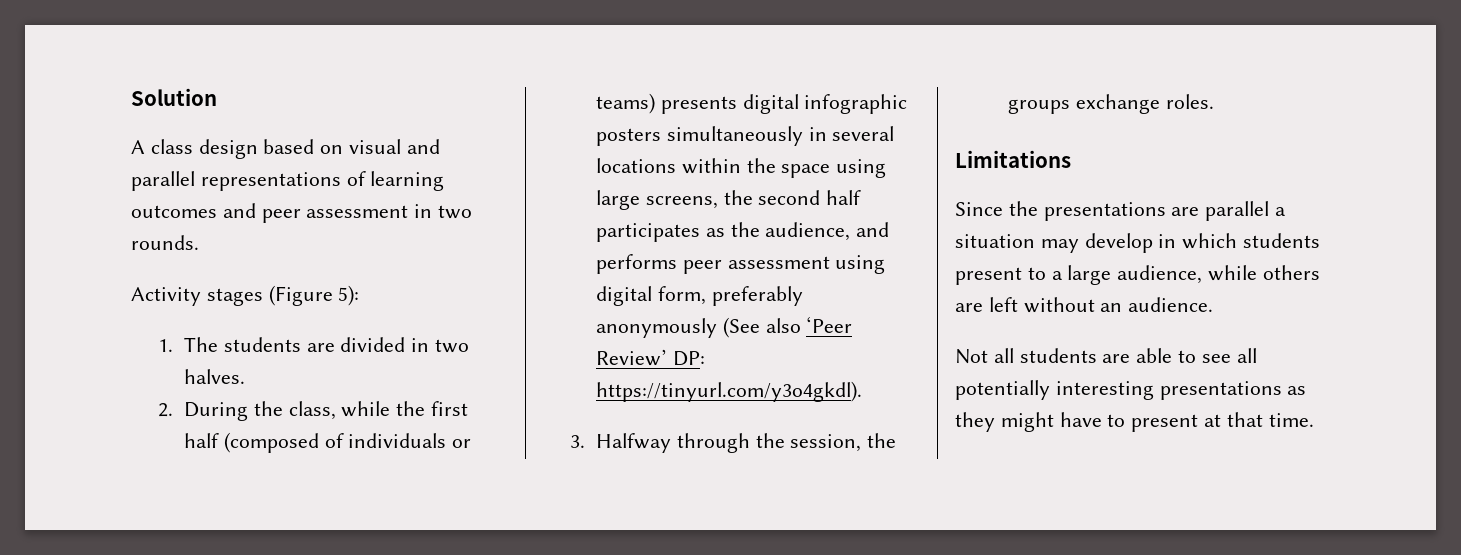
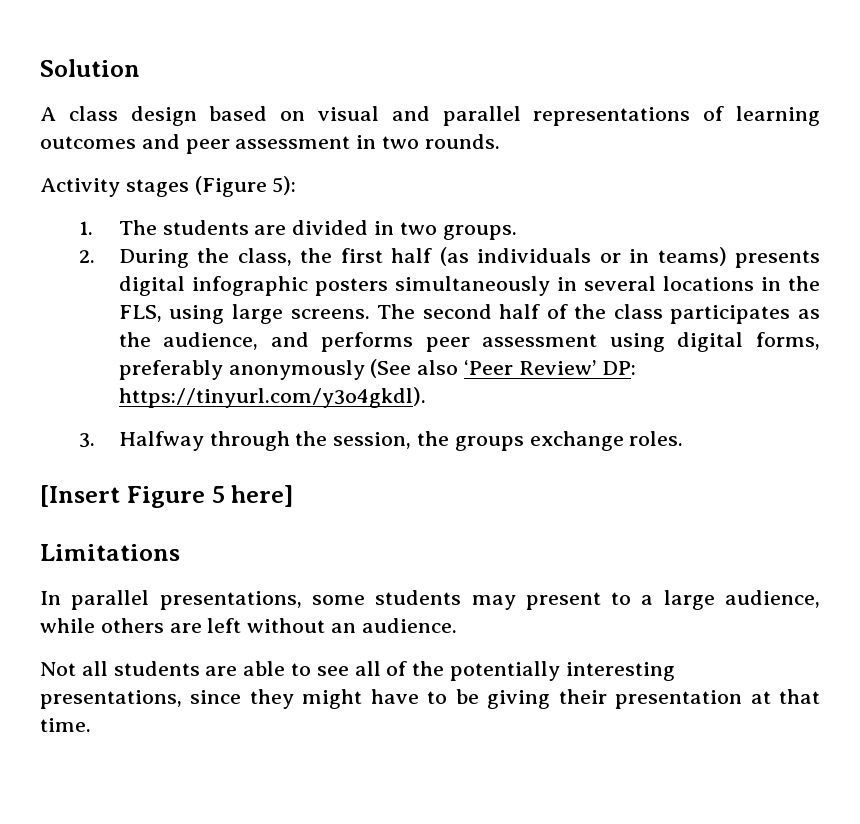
- 1. The students are divided in two halves.
+ 1. The students are divided in two groups.
- 2. During the class, while the first half (composed of individuals or teams) presents digital infographic posters simultaneously in several locations within the space using large screens, the second half participates as the audience, and performs peer assessment using digital form, preferably anonymously (See also ‘Peer Review’ DP: https://tinyurl.com/y3o4gkdl).
+ 2. During the class, the first half (as individuals or in teams) presents digital infographic posters simultaneously in several locations in the FLS, using large screens. The second half of the class participates as the audience, and performs peer assessment using digital forms, preferably anonymously (See also ‘Peer Review’ DP: https://tinyurl.com/y3o4gkdl).
+ [Insert Figure 5 here]
  Limitations
- Since the presentations are parallel a situation may develop in which students present to a large audience, while others are left without an audience.
+ In parallel presentations, some students may present to a large audience, while others are left without an audience.
- Not all students are able to see all potentially interesting presentations as they might have to present at that time.
+ Not all students are able to see all of the potentially interesting presentations, since they might have to be giving their presentation at that time.

